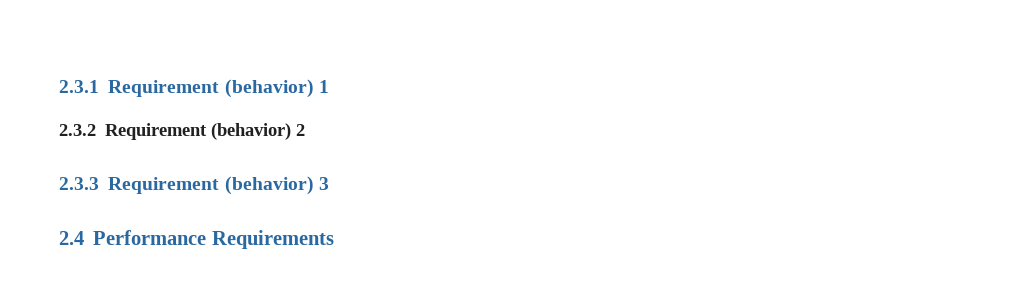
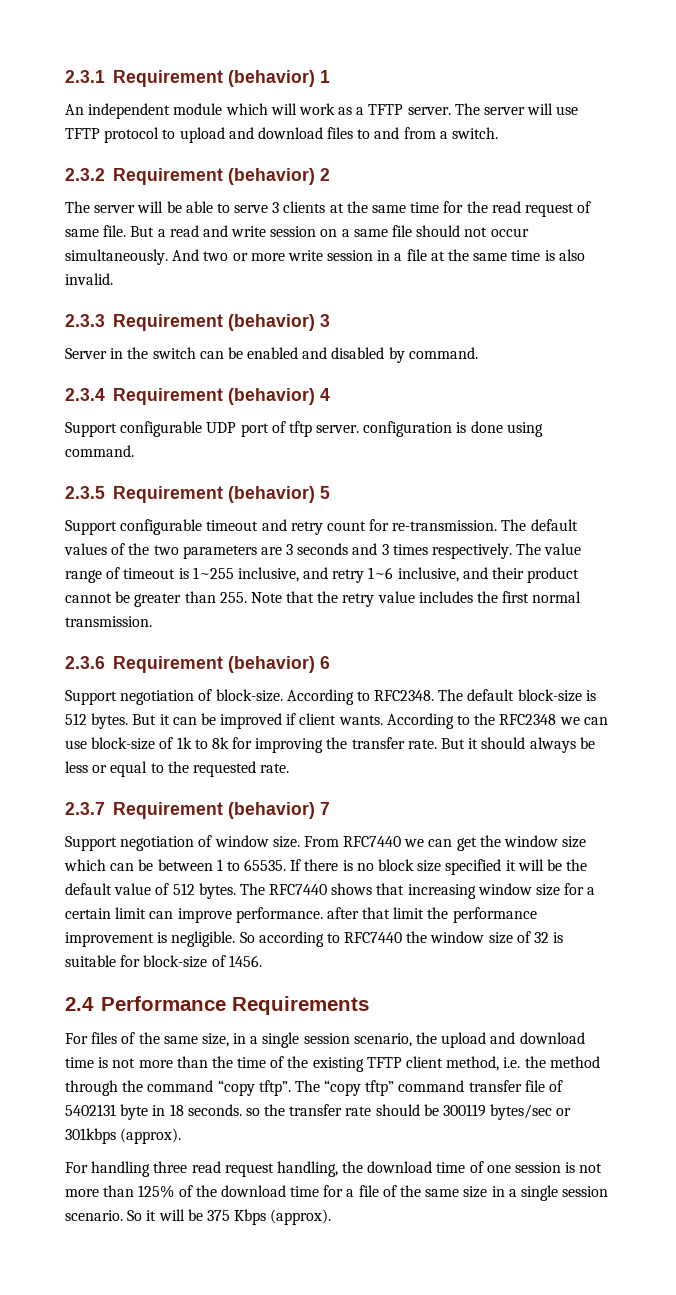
+ An independent module which will work as a TFTP server. The server will use TFTP protocol to upload and download files to and from a switch.
  2.3.2 Requirement (behavior) 2
+ The server will be able to serve 3 clients at the same time for the read request of same file. But a read and write session on a same file should not occur simultaneously. And two or more write session in a file at the same time is also invalid.
  2.3.3 Requirement (behavior) 3
+ Server in the switch can be enabled and disabled by command.
+ 2.3.4 Requirement (behavior) 4
+ Support configurable UDP port of tftp server. configuration is done using command.
+ 2.3.5 Requirement (behavior) 5
+ Support configurable timeout and retry count for re-transmission. The default values of the two parameters are 3 seconds and 3 times respectively. The value range of timeout is 1~255 inclusive, and retry 1~6 inclusive, and their product cannot be greater than 255. Note that the retry value includes the first normal transmission.
+ 2.3.6 Requirement (behavior) 6
+ Support negotiation of block-size. According to RFC2348. The default block-size is 512 bytes. But it can be improved if client wants. According to the RFC2348 we can use block-size of 1k to 8k for improving the transfer rate. But it should always be less or equal to the requested rate.
+ 2.3.7 Requirement (behavior) 7
+ Support negotiation of window size. From RFC7440 we can get the window size which can be between 1 to 65535. If there is no block size specified it will be the default value of 512 bytes. The RFC7440 shows that increasing window size for a certain limit can improve performance. after that limit the performance improvement is negligible. So according to RFC7440 the window size of 32 is suitable for block-size of 1456.
  2.4 Performance Requirements
+ For files of the same size, in a single session scenario, the upload and download time is not more than the time of the existing TFTP client method, i.e. the method through the command “copy tftp”. The “copy tftp” command transfer file of 5402131 byte in 18 seconds. so the transfer rate should be 300119 bytes/sec or 301kbps (approx).
+ For handling three read request handling, the download time of one session is not more than 125% of the download time for a file of the same size in a single session scenario. So it will be 375 Kbps (approx).

